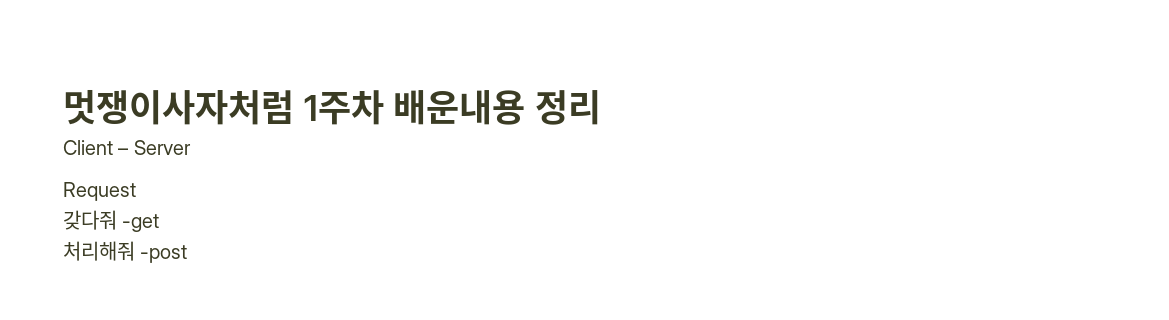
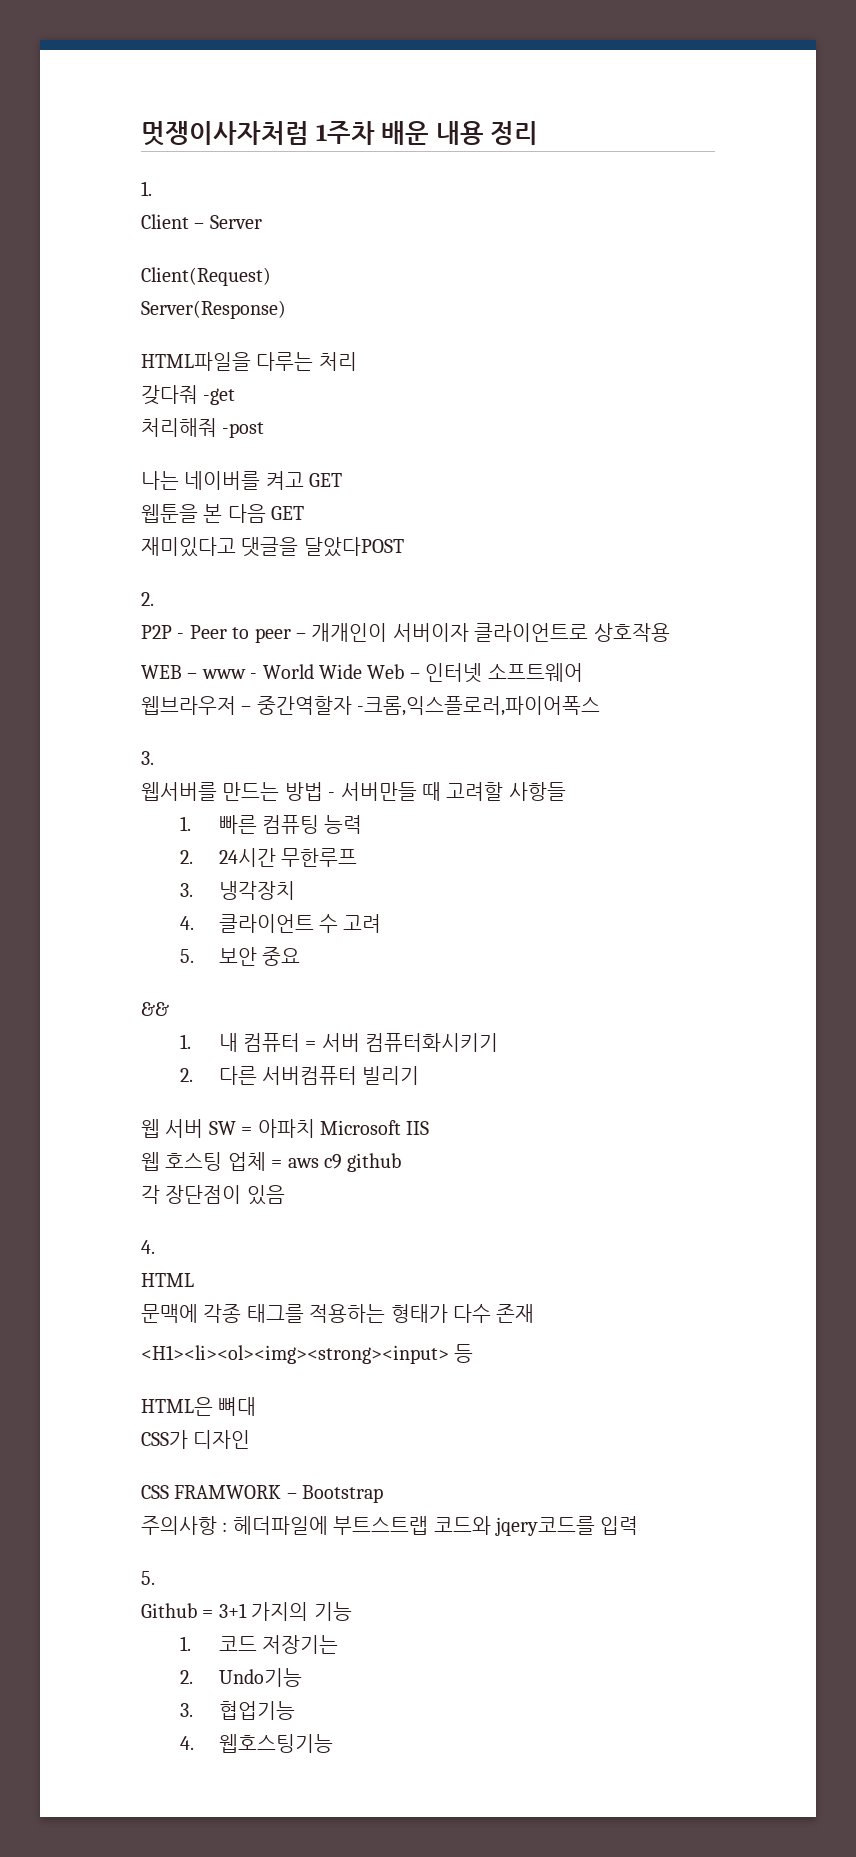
- 멋쟁이사자처럼 1주차 배운내용 정리
+ 멋쟁이사자처럼 1주차 배운 내용 정리
+ 1.
- Request
+ Client(Request)
+ Server(Response)
+ HTML파일을 다루는 처리
+ 나는 네이버를 켜고 GET
+ 웹툰을 본 다음 GET
+ 재미있다고 댓글을 달았다POST
+ 2.
+ P2P - Peer to peer – 개개인이 서버이자 클라이언트로 상호작용
+ WEB – www - World Wide Web – 인터넷 소프트웨어
+ 웹브라우저 – 중간역할자 -크롬,익스플로러,파이어폭스
+ 3.
+ 웹서버를 만드는 방법 - 서버만들 때 고려할 사항들
+ 1. 빠른 컴퓨팅 능력
+ 2. 24시간 무한루프
+ 3. 냉각장치
+ 4. 클라이언트 수 고려
+ 5. 보안 중요
+ &&
+ 1. 내 컴퓨터 = 서버 컴퓨터화시키기
+ 2. 다른 서버컴퓨터 빌리기
+ 웹 서버 SW = 아파치 Microsoft IIS
+ 웹 호스팅 업체 = aws c9 github
+ 각 장단점이 있음
+ 4.
+ HTML
+ 문맥에 각종 태그를 적용하는 형태가 다수 존재
+ <H1><li><ol><img><strong><input> 등
+ HTML은 뼈대
+ CSS가 디자인
+ CSS FRAMWORK – Bootstrap
+ 주의사항 : 헤더파일에 부트스트랩 코드와 jqery코드를 입력
+ 5.
+ Github = 3+1 가지의 기능
+ 1. 코드 저장기는
+ 2. Undo기능
+ 3. 협업기능
+ 4. 웹호스팅기능

